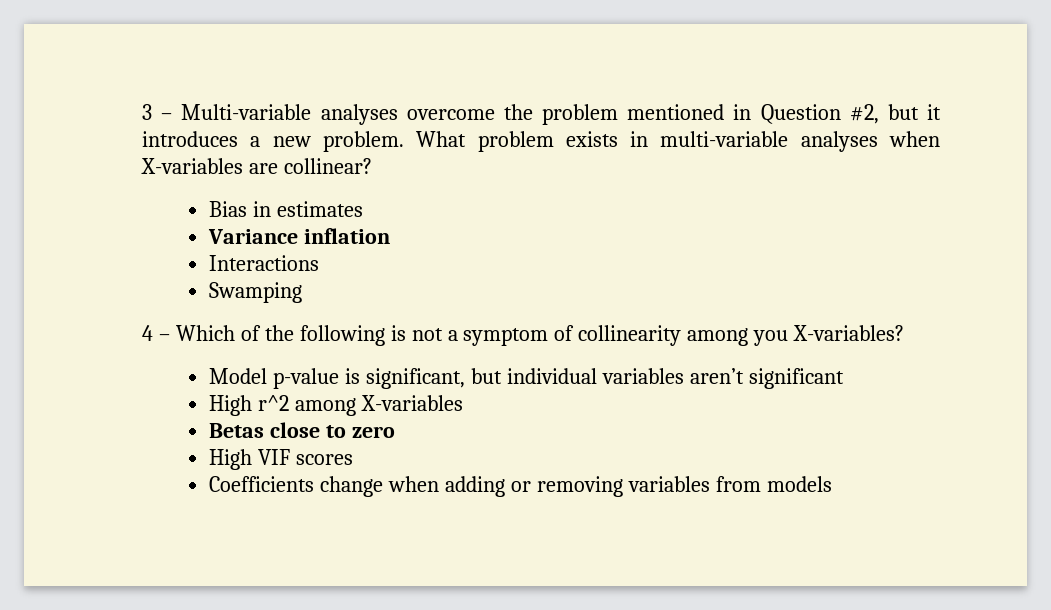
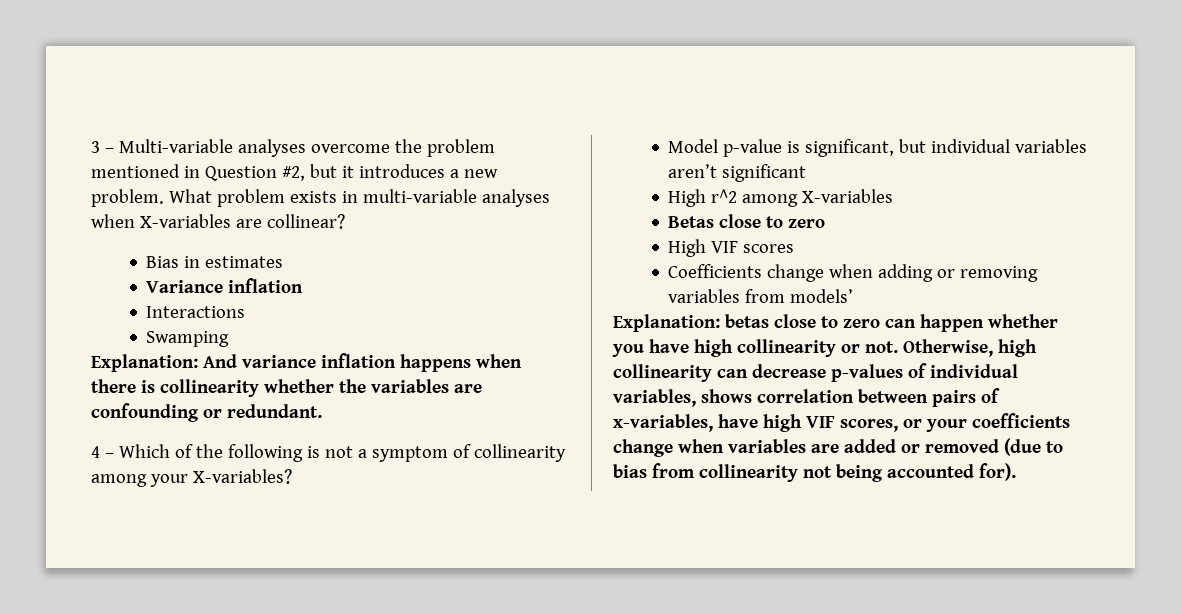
+ Explanation: And variance inflation happens when there is collinearity whether the variables are confounding or redundant.
- 4 – Which of the following is not a symptom of collinearity among you X-variables?
+ 4 – Which of the following is not a symptom of collinearity among your X-variables?
- Coefficients change when adding or removing variables from models
+ Coefficients change when adding or removing variables from models’
+ Explanation: betas close to zero can happen whether you have high collinearity or not. Otherwise, high collinearity can decrease p-values of individual variables, shows correlation between pairs of x-variables, have high VIF scores, or your coefficients change when variables are added or removed (due to bias from collinearity not being accounted for).

